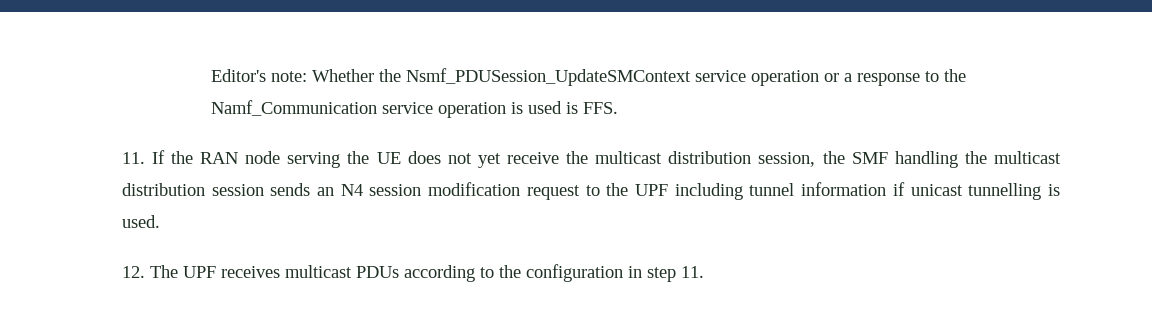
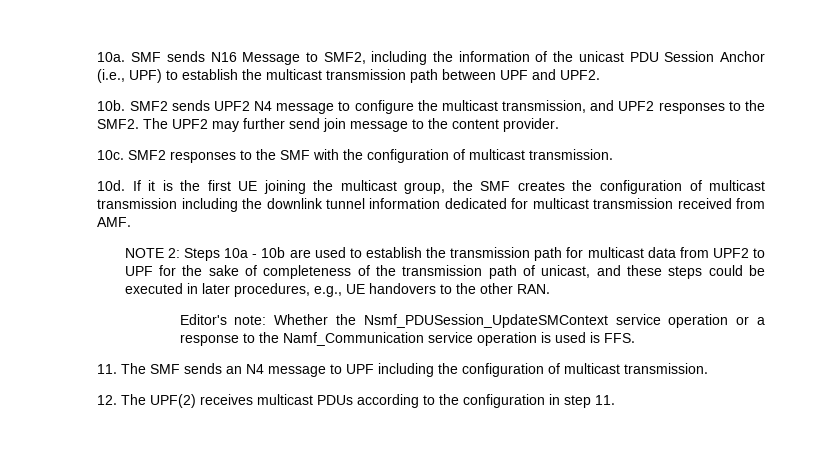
+ 10a. SMF sends N16 Message to SMF2, including the information of the unicast PDU Session Anchor (i.e., UPF) to establish the multicast transmission path between UPF and UPF2.
+ 10b. SMF2 sends UPF2 N4 message to configure the multicast transmission, and UPF2 responses to the SMF2. The UPF2 may further send join message to the content provider.
+ 10c. SMF2 responses to the SMF with the configuration of multicast transmission.
+ 10d. If it is the first UE joining the multicast group, the SMF creates the configuration of multicast transmission including the downlink tunnel information dedicated for multicast transmission received from AMF.
+ NOTE 2: Steps 10a - 10b are used to establish the transmission path for multicast data from UPF2 to UPF for the sake of completeness of the transmission path of unicast, and these steps could be executed in later procedures, e.g., UE handovers to the other RAN.
- 11. If the RAN node serving the UE does not yet receive the multicast distribution session, the SMF handling the multicast distribution session sends an N4 session modification request to the UPF including tunnel information if unicast tunnelling is used.
+ 11. The SMF sends an N4 message to UPF including the configuration of multicast transmission.
- 12. The UPF receives multicast PDUs according to the configuration in step 11.
+ 12. The UPF(2) receives multicast PDUs according to the configuration in step 11.

